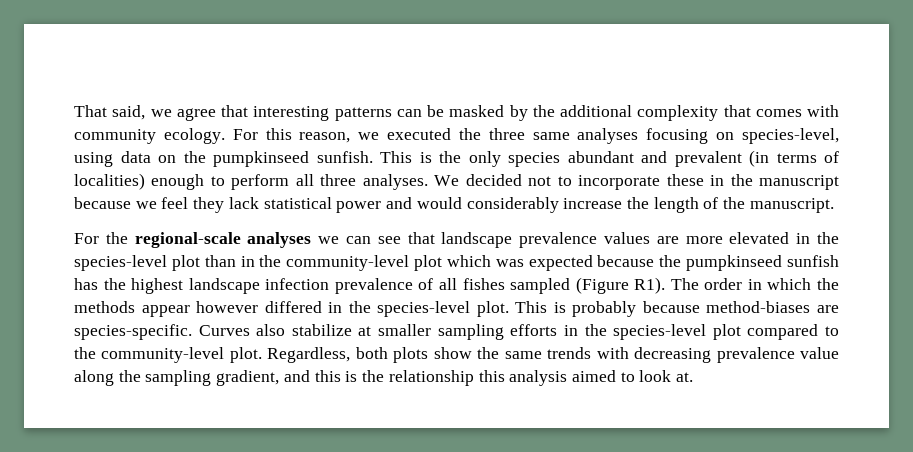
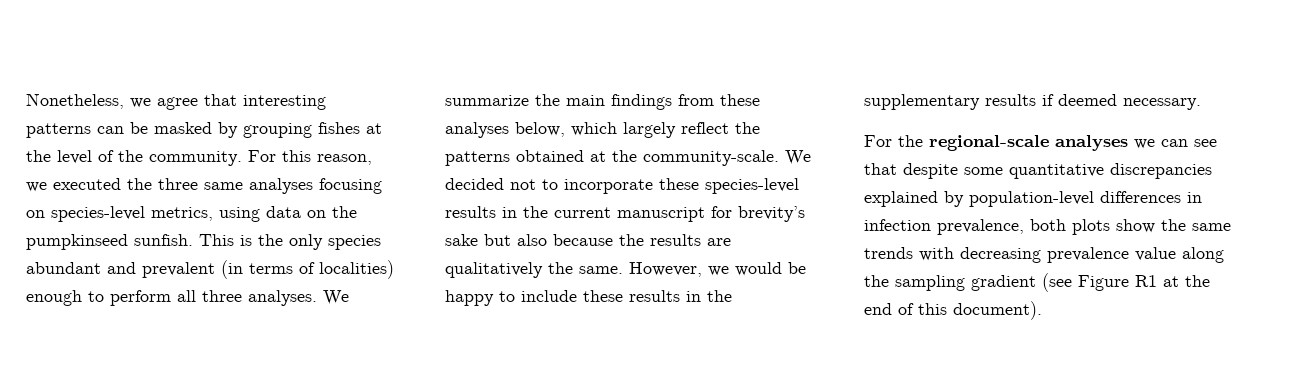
- That said, we agree that interesting patterns can be masked by the additional complexity that comes with community ecology.
+ Nonetheless, we agree that interesting patterns can be masked by grouping fishes at the level of the community.
- For this reason, we executed the three same analyses focusing on species-level, using data on the pumpkinseed sunfish.
+ For this reason, we executed the three same analyses focusing on species-level metrics, using data on the pumpkinseed sunfish.
- We decided not to incorporate these in the manuscript because we feel they lack statistical power and would considerably increase the length of the manuscript.
+ We summarize the main findings from these analyses below, which largely reflect the patterns obtained at the community-scale. We decided not to incorporate these species-level results in the current manuscript for brevity’s sake but also because the results are qualitatively the same. However, we would be happy to include these results in the supplementary results if deemed necessary.
- For the regional-scale analyses we can see that landscape prevalence values are more elevated in the species-level plot than in the community-level plot which was expected because the pumpkinseed sunfish has the highest landscape infection prevalence of all fishes sampled (Figure R1). The order in which the methods appear however differed in the species-level plot. This is probably because method-biases are species-specific. Curves also stabilize at smaller sampling efforts in the species-level plot compared to the community-level plot. Regardless, both plots show the same trends with decreasing prevalence value along the sampling gradient, and this is the relationship this analysis aimed to look at.
+ For the regional-scale analyses we can see that despite some quantitative discrepancies explained by population-level differences in infection prevalence, both plots show the same trends with decreasing prevalence value along the sampling gradient (see Figure R1 at the end of this document).

